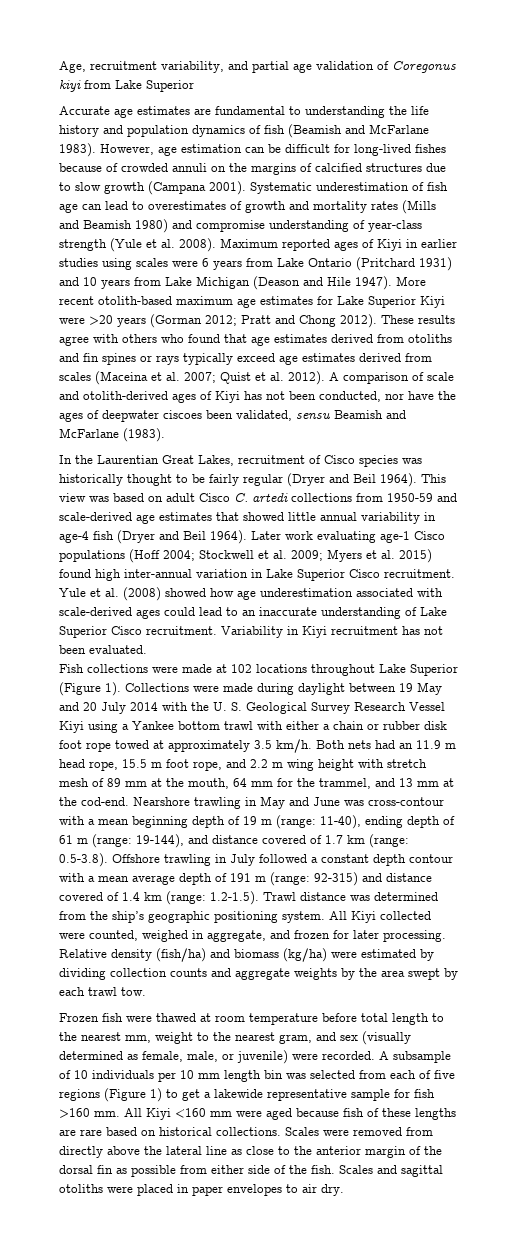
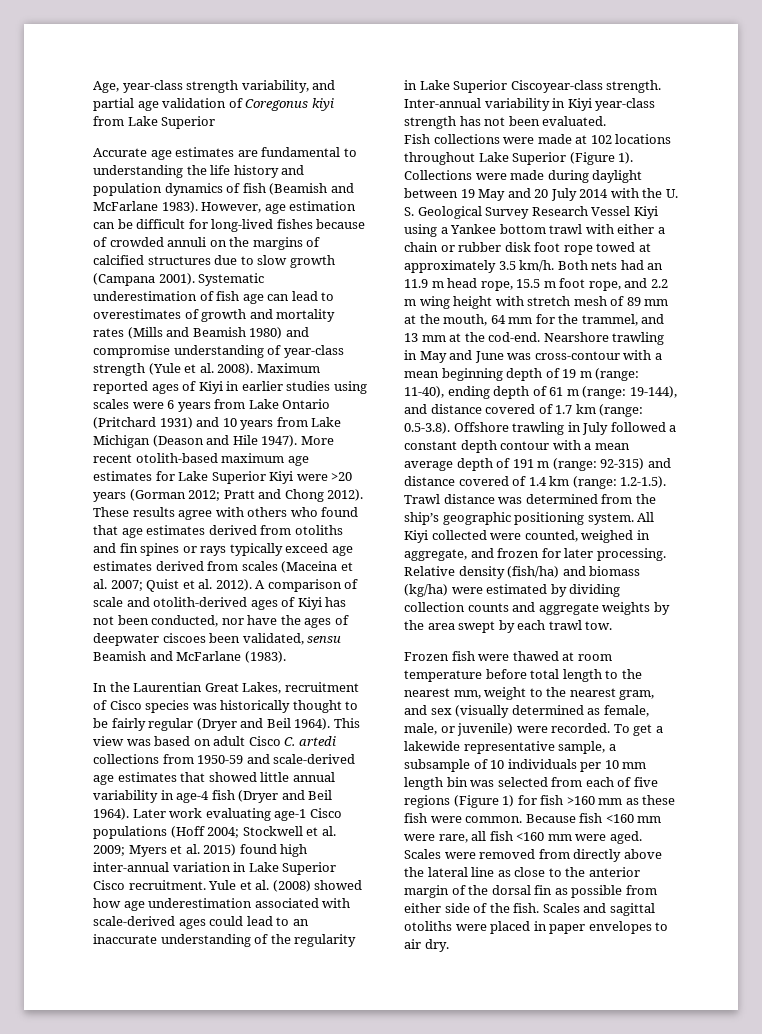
- Age, recruitment variability, and partial age validation of Coregonus kiyi from Lake Superior
+ Age, year-class strength variability, and partial age validation of Coregonus kiyi from Lake Superior
- Yule et al. (2008) showed how age underestimation associated with scale-derived ages could lead to an inaccurate understanding of Lake Superior Cisco recruitment. Variability in Kiyi recruitment has not been evaluated.
+ Yule et al. (2008) showed how age underestimation associated with scale-derived ages could lead to an inaccurate understanding of the regularity in Lake Superior Ciscoyear-class strength. Inter-annual variability in Kiyi year-class strength has not been evaluated.
- A subsample of 10 individuals per 10 mm length bin was selected from each of five regions (Figure 1) to get a lakewide representative sample for fish >160 mm. All Kiyi <160 mm were aged because fish of these lengths are rare based on historical collections.
+ To get a lakewide representative sample, a subsample of 10 individuals per 10 mm length bin was selected from each of five regions (Figure 1) for fish >160 mm as these fish were common. Because fish <160 mm were rare, all fish <160 mm were aged.

